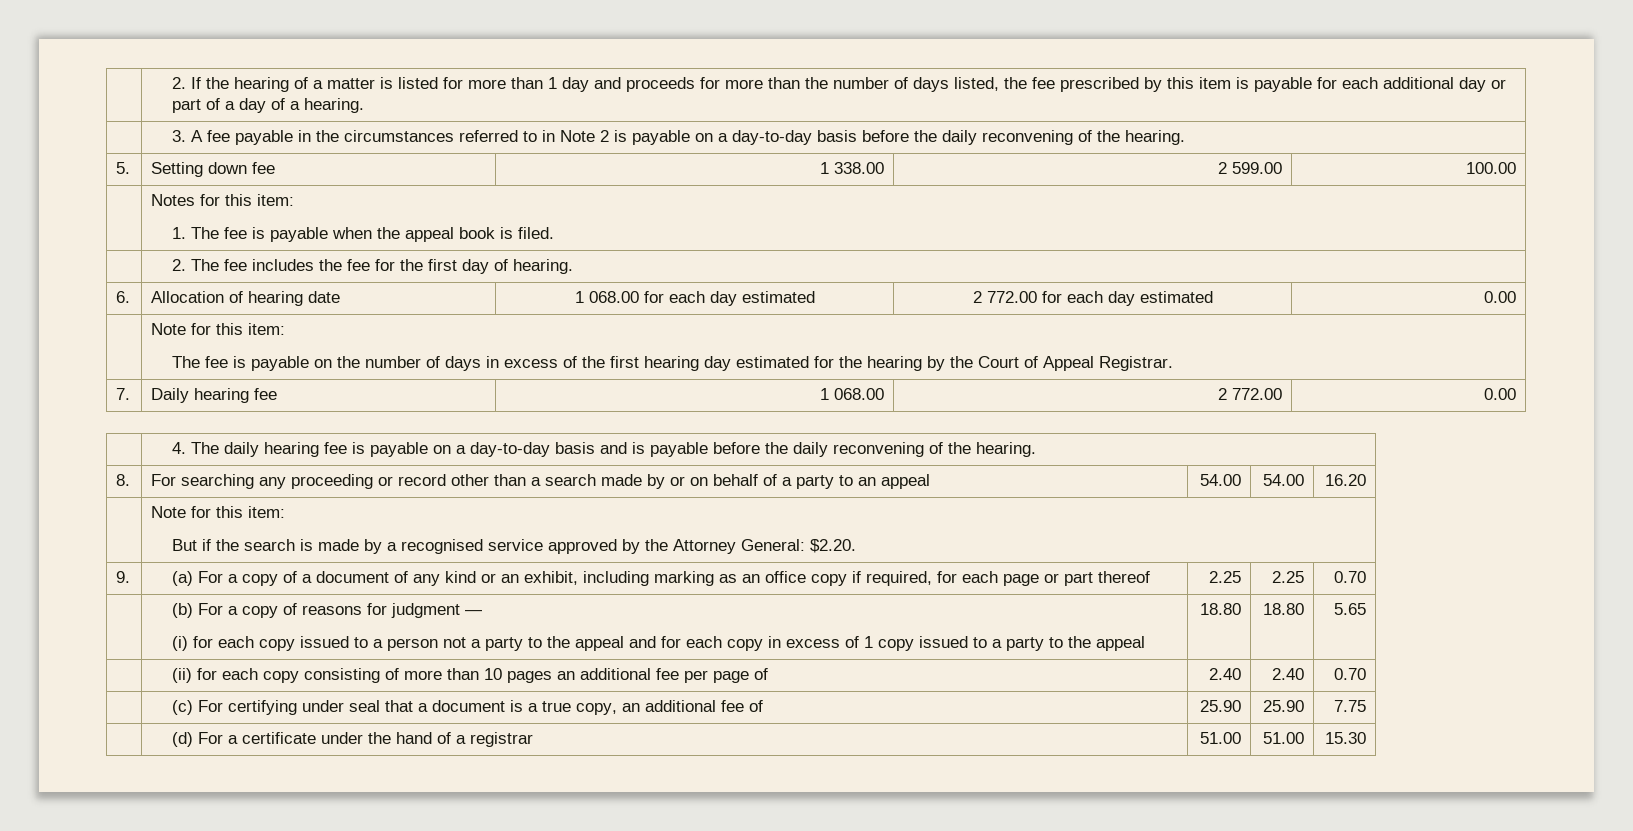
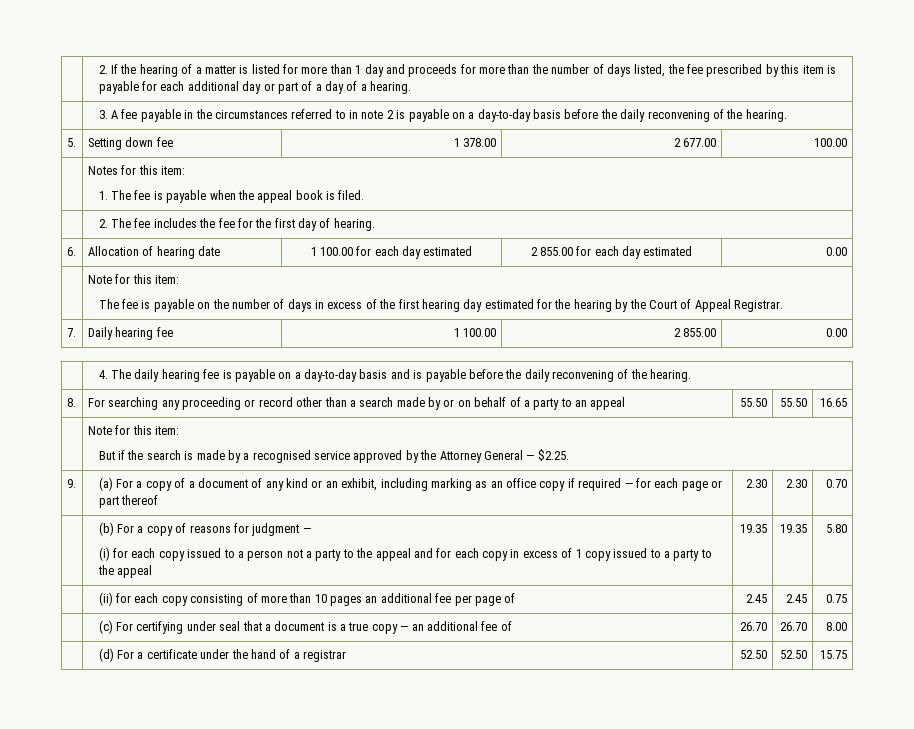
- | 3. A fee payable in the circumstances referred to in Note 2 is payable on a day-to-day basis before the daily reconvening of the hearing.
+ | 3. A fee payable in the circumstances referred to in note 2 is payable on a day-to-day basis before the daily reconvening of the hearing.
- 5. | Setting down fee | 1 338.00 | 2 599.00 | 100.00
+ 5. | Setting down fee | 1 378.00 | 2 677.00 | 100.00
- 6. | Allocation of hearing date | 1 068.00 for each day estimated | 2 772.00 for each day estimated | 0.00
+ 6. | Allocation of hearing date | 1 100.00 for each day estimated | 2 855.00 for each day estimated | 0.00
- 7. | Daily hearing fee | 1 068.00 | 2 772.00 | 0.00
+ 7. | Daily hearing fee | 1 100.00 | 2 855.00 | 0.00
- 8. | For searching any proceeding or record other than a search made by or on behalf of a party to an appeal | 54.00 | 54.00 | 16.20
+ 8. | For searching any proceeding or record other than a search made by or on behalf of a party to an appeal | 55.50 | 55.50 | 16.65
  | Note for this item:
- But if the search is made by a recognised service approved by the Attorney General: $2.20.
+ But if the search is made by a recognised service approved by the Attorney General — $2.25.
- 9. | (a) For a copy of a document of any kind or an exhibit, including marking as an office copy if required, for each page or part thereof | 2.25 | 2.25 | 0.70
+ 9. | (a) For a copy of a document of any kind or an exhibit, including marking as an office copy if required — for each page or part thereof | 2.30 | 2.30 | 0.70
- 18.80 | 18.80 | 5.65
+ 19.35 | 19.35 | 5.80
- | (ii) for each copy consisting of more than 10 pages an additional fee per page of | 2.40 | 2.40 | 0.70
+ | (ii) for each copy consisting of more than 10 pages an additional fee per page of | 2.45 | 2.45 | 0.75
- | (c) For certifying under seal that a document is a true copy, an additional fee of | 25.90 | 25.90 | 7.75
+ | (c) For certifying under seal that a document is a true copy — an additional fee of | 26.70 | 26.70 | 8.00
- | (d) For a certificate under the hand of a registrar | 51.00 | 51.00 | 15.30
+ | (d) For a certificate under the hand of a registrar | 52.50 | 52.50 | 15.75

